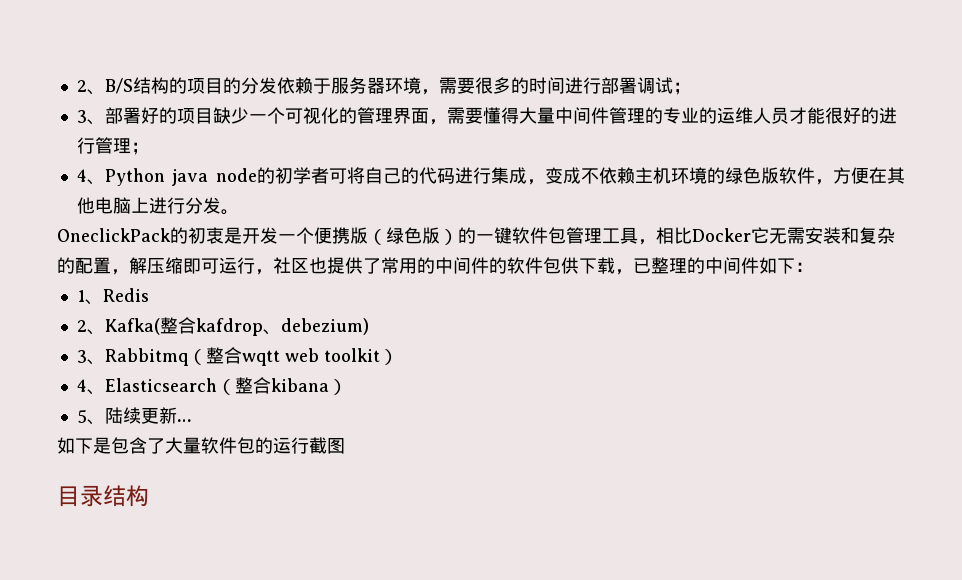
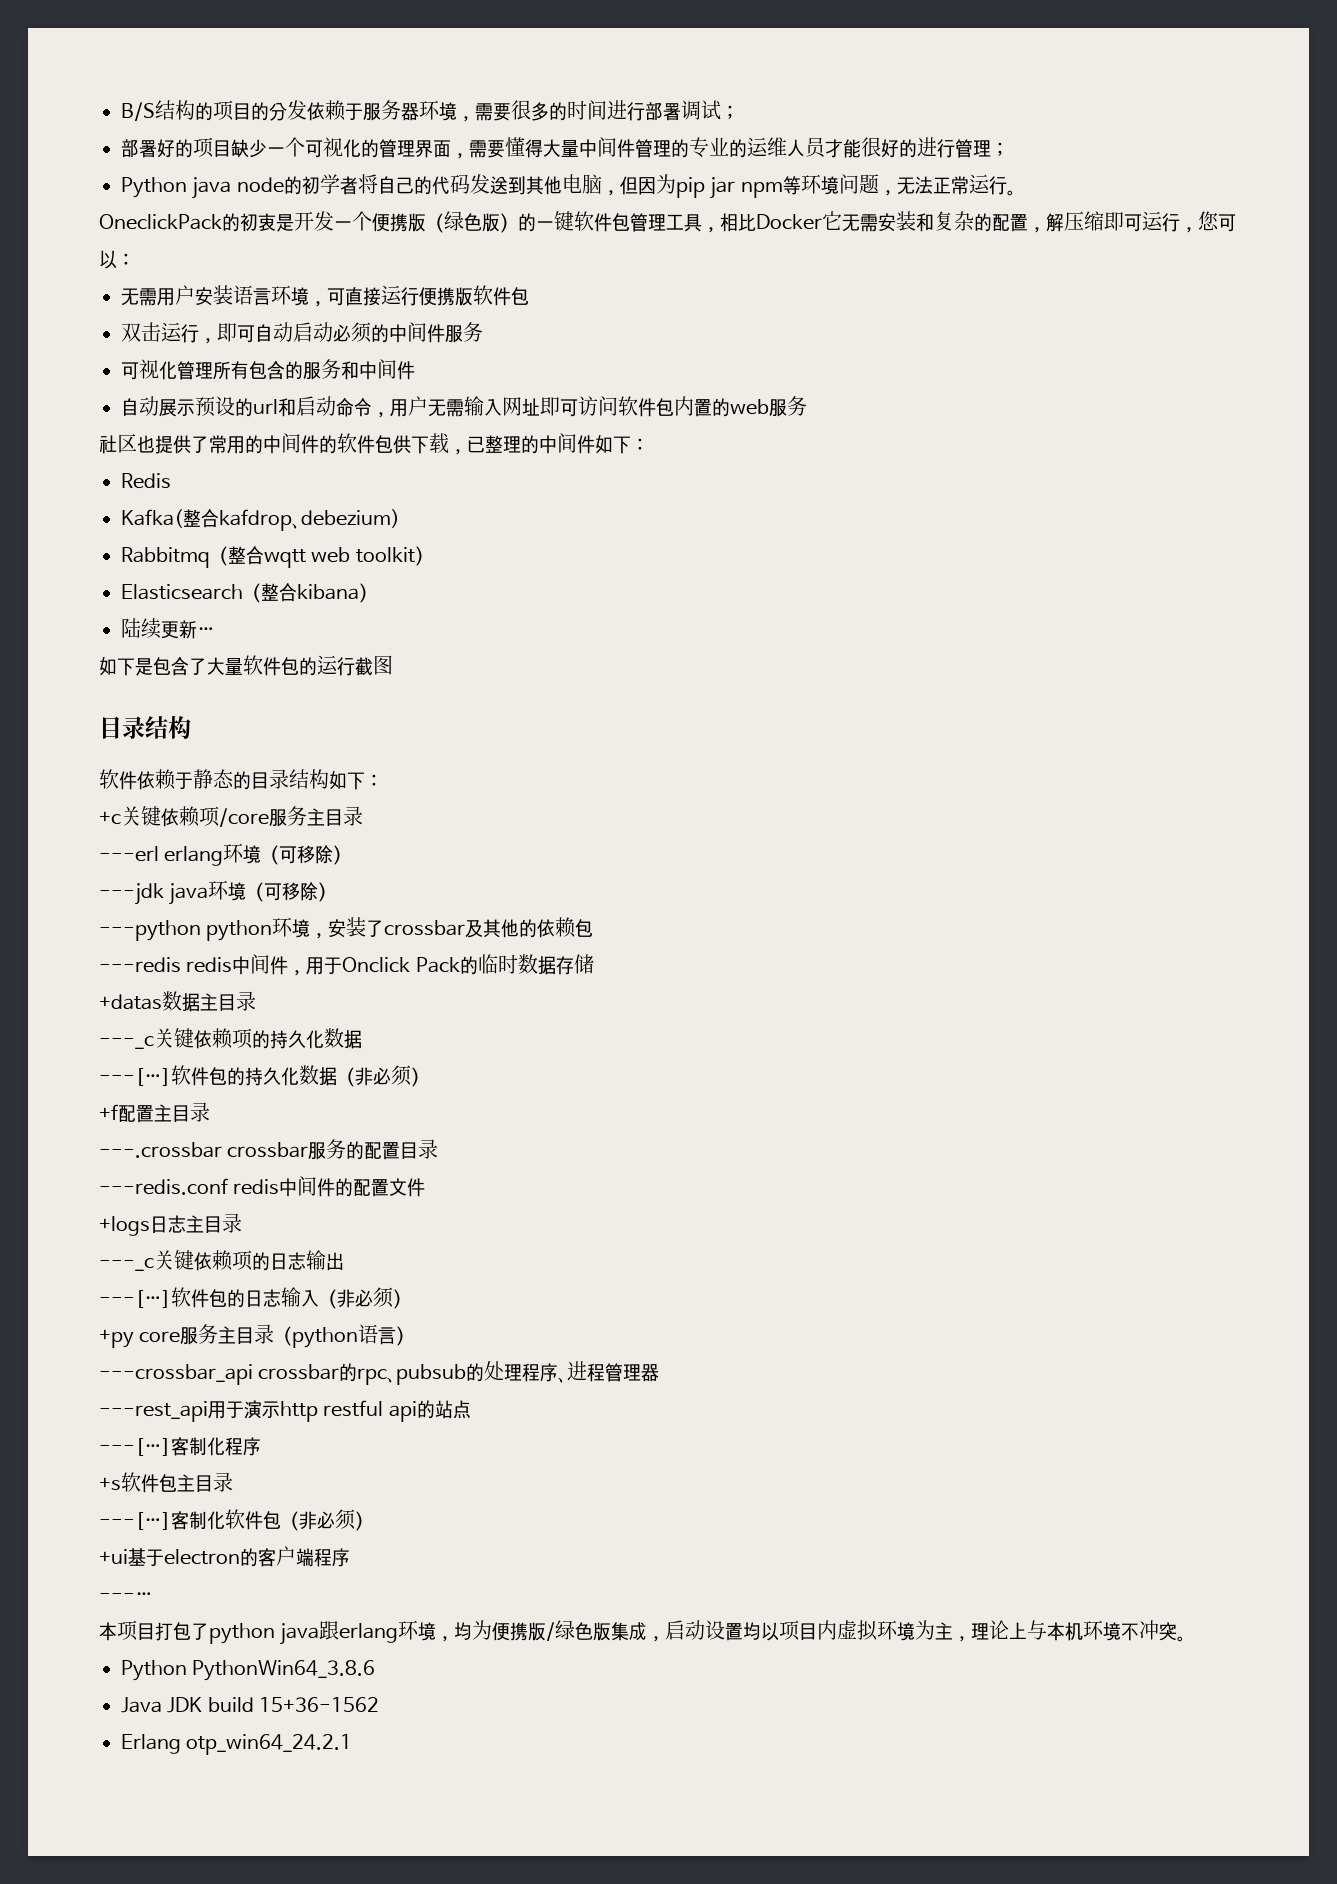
- 2、B/S结构的项目的分发依赖于服务器环境，需要很多的时间进行部署调试；
+ B/S结构的项目的分发依赖于服务器环境，需要很多的时间进行部署调试；
- 3、部署好的项目缺少一个可视化的管理界面，需要懂得大量中间件管理的专业的运维人员才能很好的进行管理；
+ 部署好的项目缺少一个可视化的管理界面，需要懂得大量中间件管理的专业的运维人员才能很好的进行管理；
- 4、Python java node的初学者可将自己的代码进行集成，变成不依赖主机环境的绿色版软件，方便在其他电脑上进行分发。
+ Python java node的初学者将自己的代码发送到其他电脑，但因为pip jar npm等环境问题，无法正常运行。
- OneclickPack的初衷是开发一个便携版（绿色版）的一键软件包管理工具，相比Docker它无需安装和复杂的配置，解压缩即可运行，社区也提供了常用的中间件的软件包供下载，已整理的中间件如下：
+ OneclickPack的初衷是开发一个便携版（绿色版）的一键软件包管理工具，相比Docker它无需安装和复杂的配置，解压缩即可运行，您可以：
+ 无需用户安装语言环境，可直接运行便携版软件包
+ 双击运行，即可自动启动必须的中间件服务
+ 可视化管理所有包含的服务和中间件
+ 自动展示预设的url和启动命令，用户无需输入网址即可访问软件包内置的web服务
+ 社区也提供了常用的中间件的软件包供下载，已整理的中间件如下：
- 1、Redis
+ Redis
- 2、Kafka(整合kafdrop、debezium)
+ Kafka(整合kafdrop、debezium)
- 3、Rabbitmq（整合wqtt web toolkit）
+ Rabbitmq（整合wqtt web toolkit）
- 4、Elasticsearch（整合kibana）
+ Elasticsearch（整合kibana）
- 5、陆续更新…
+ 陆续更新…
+ 软件依赖于静态的目录结构如下：
+ +c关键依赖项/core服务主目录
+ ---erl erlang环境（可移除）
+ ---jdk java环境（可移除）
+ ---python python环境，安装了crossbar及其他的依赖包
+ ---redis redis中间件，用于Onclick Pack的临时数据存储
+ +datas数据主目录
+ ---_c关键依赖项的持久化数据
+ ---[…]软件包的持久化数据（非必须）
+ +f配置主目录
+ ---.crossbar crossbar服务的配置目录
+ ---redis.conf redis中间件的配置文件
+ +logs日志主目录
+ ---_c关键依赖项的日志输出
+ ---[…]软件包的日志输入（非必须）
+ +py core服务主目录（python语言）
+ ---crossbar_api crossbar的rpc、pubsub的处理程序、进程管理器
+ ---rest_api用于演示http restful api的站点
+ ---[…]客制化程序
+ +s软件包主目录
+ ---[…]客制化软件包（非必须）
+ +ui基于electron的客户端程序
+ ---…
+ 本项目打包了python java跟erlang环境，均为便携版/绿色版集成，启动设置均以项目内虚拟环境为主，理论上与本机环境不冲突。
+ Python PythonWin64_3.8.6
+ Java JDK build 15+36-1562
+ Erlang otp_win64_24.2.1

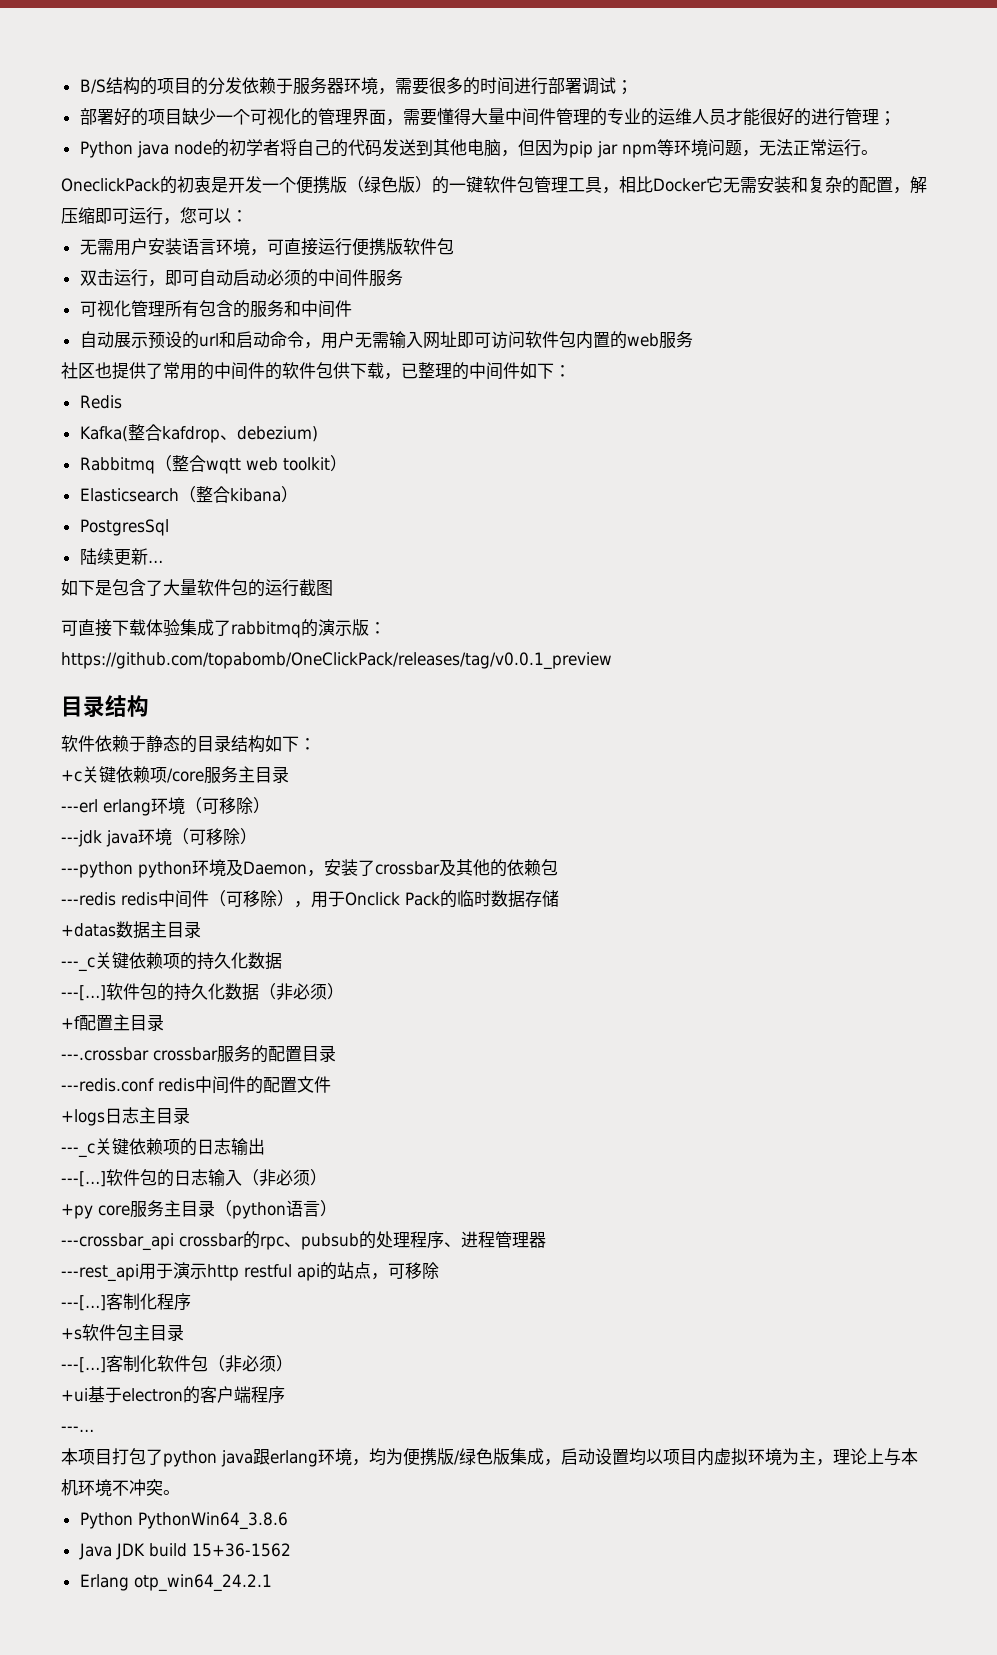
+ PostgresSql
+ 可直接下载体验集成了rabbitmq的演示版：https://github.com/topabomb/OneClickPack/releases/tag/v0.0.1_preview
- ---python python环境，安装了crossbar及其他的依赖包
+ ---python python环境及Daemon，安装了crossbar及其他的依赖包
- ---redis redis中间件，用于Onclick Pack的临时数据存储
+ ---redis redis中间件（可移除），用于Onclick Pack的临时数据存储
- ---rest_api用于演示http restful api的站点
+ ---rest_api用于演示http restful api的站点，可移除

